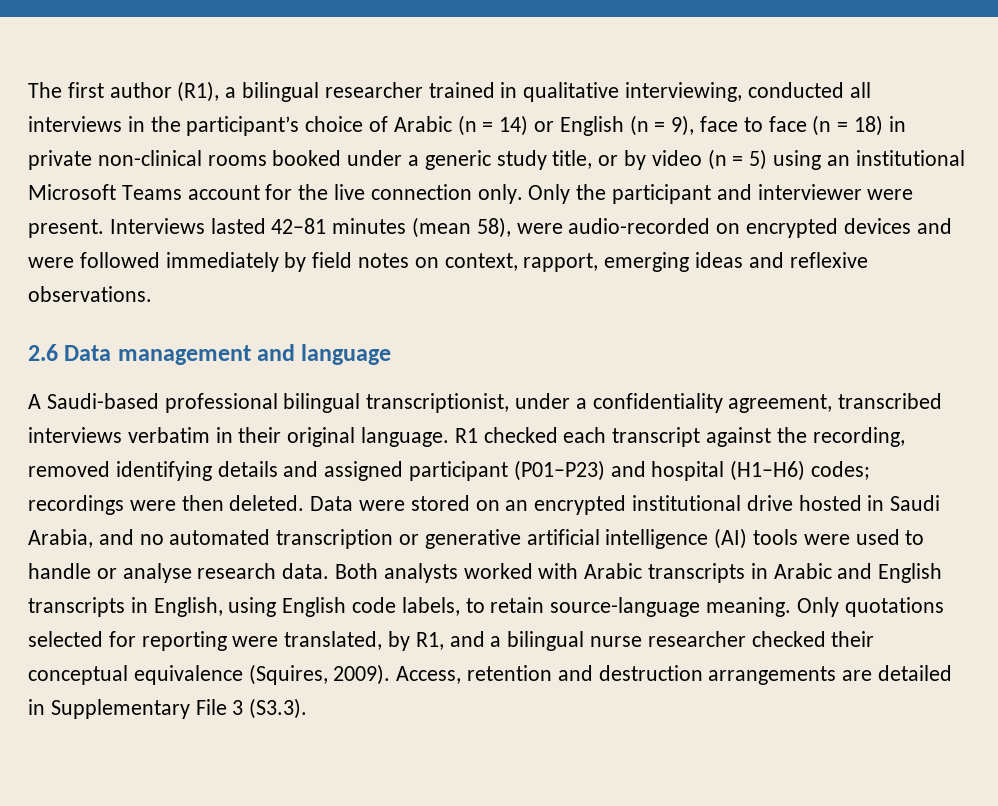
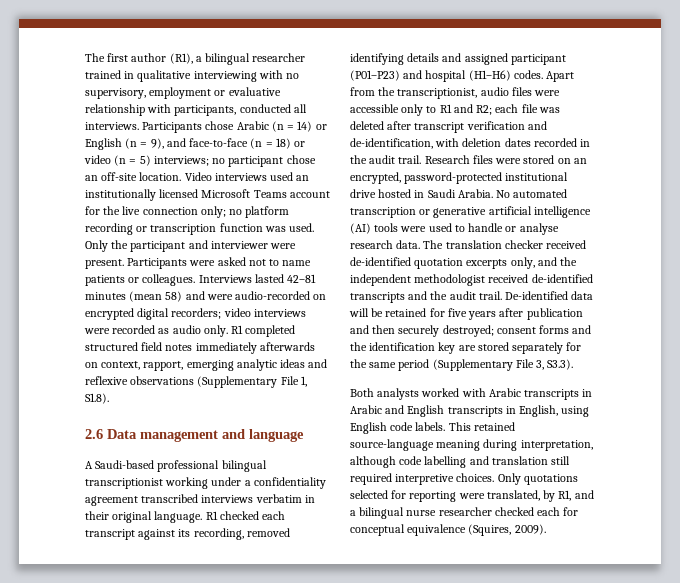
- The first author (R1), a bilingual researcher trained in qualitative interviewing, conducted all interviews in the participant’s choice of Arabic (n = 14) or English (n = 9), face to face (n = 18) in private non-clinical rooms booked under a generic study title, or by video (n = 5) using an institutional Microsoft Teams account for the live connection only.
+ The first author (R1), a bilingual researcher trained in qualitative interviewing with no supervisory, employment or evaluative relationship with participants, conducted all interviews. Participants chose Arabic (n = 14) or English (n = 9), and face-to-face (n = 18) or video (n = 5) interviews; no participant chose an off-site location. Video interviews used an institutionally licensed Microsoft Teams account for the live connection only; no platform recording or transcription function was used.
+ Participants were asked not to name patients or colleagues.
- Interviews lasted 42–81 minutes (mean 58), were audio-recorded on encrypted devices and were followed immediately by field notes on context, rapport, emerging ideas and reflexive observations.
+ Interviews lasted 42–81 minutes (mean 58) and were audio-recorded on encrypted digital recorders; video interviews were recorded as audio only. R1 completed structured field notes immediately afterwards on context, rapport, emerging analytic ideas and reflexive observations (Supplementary File 1, S1.8).
- A Saudi-based professional bilingual transcriptionist, under a confidentiality agreement, transcribed interviews verbatim in their original language.
+ A Saudi-based professional bilingual transcriptionist working under a confidentiality agreement transcribed interviews verbatim in their original language.
- R1 checked each transcript against the recording, removed identifying details and assigned participant (P01–P23) and hospital (H1–H6) codes; recordings were then deleted. Data were stored on an encrypted institutional drive hosted in Saudi Arabia, and no automated transcription or generative artificial intelligence (AI) tools were used to handle or analyse research data. Both analysts worked with Arabic transcripts in Arabic and English transcripts in English, using English code labels, to retain source-language meaning.
+ R1 checked each transcript against its recording, removed identifying details and assigned participant (P01–P23) and hospital (H1–H6) codes. Apart from the transcriptionist, audio files were accessible only to R1 and R2; each file was deleted after transcript verification and de-identification, with deletion dates recorded in the audit trail. Research files were stored on an encrypted, password-protected institutional drive hosted in Saudi Arabia. No automated transcription or generative artificial intelligence (AI) tools were used to handle or analyse research data. The translation checker received de-identified quotation excerpts only, and the independent methodologist received de-identified transcripts and the audit trail. De-identified data will be retained for five years after publication and then securely destroyed; consent forms and the identification key are stored separately for the same period (Supplementary File 3, S3.3).
+ Both analysts worked with Arabic transcripts in Arabic and English transcripts in English, using English code labels. This retained source-language meaning during interpretation, although code labelling and translation still required interpretive choices.
- Only quotations selected for reporting were translated, by R1, and a bilingual nurse researcher checked their conceptual equivalence (Squires, 2009). Access, retention and destruction arrangements are detailed in Supplementary File 3 (S3.3).
+ Only quotations selected for reporting were translated, by R1, and a bilingual nurse researcher checked each for conceptual equivalence (Squires, 2009).

